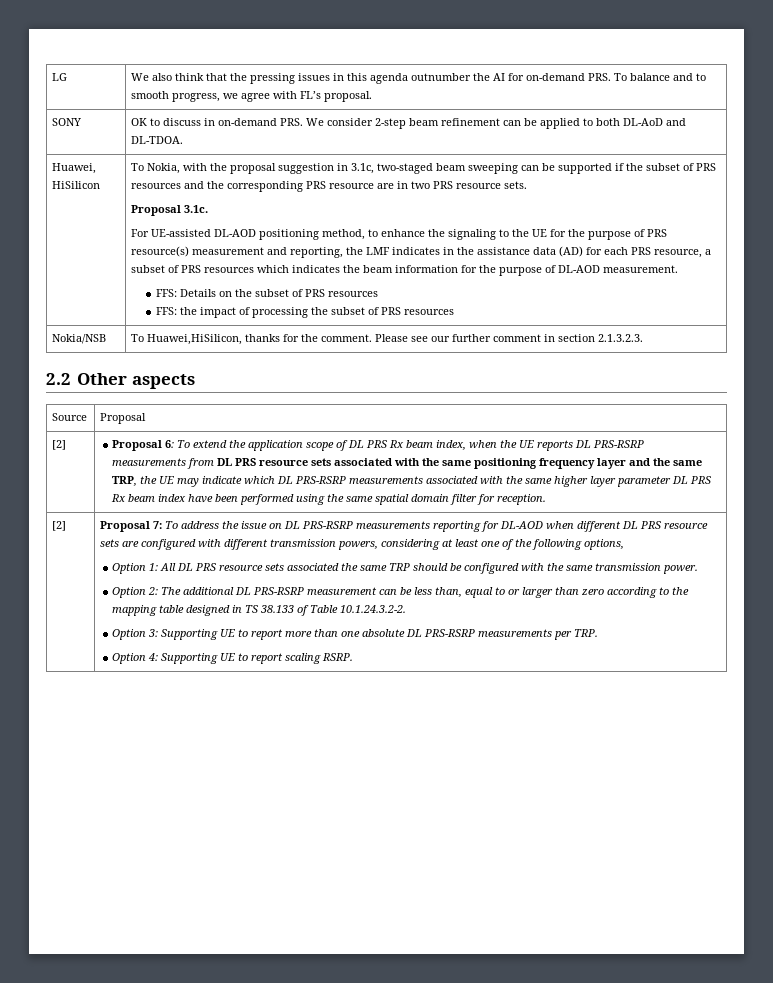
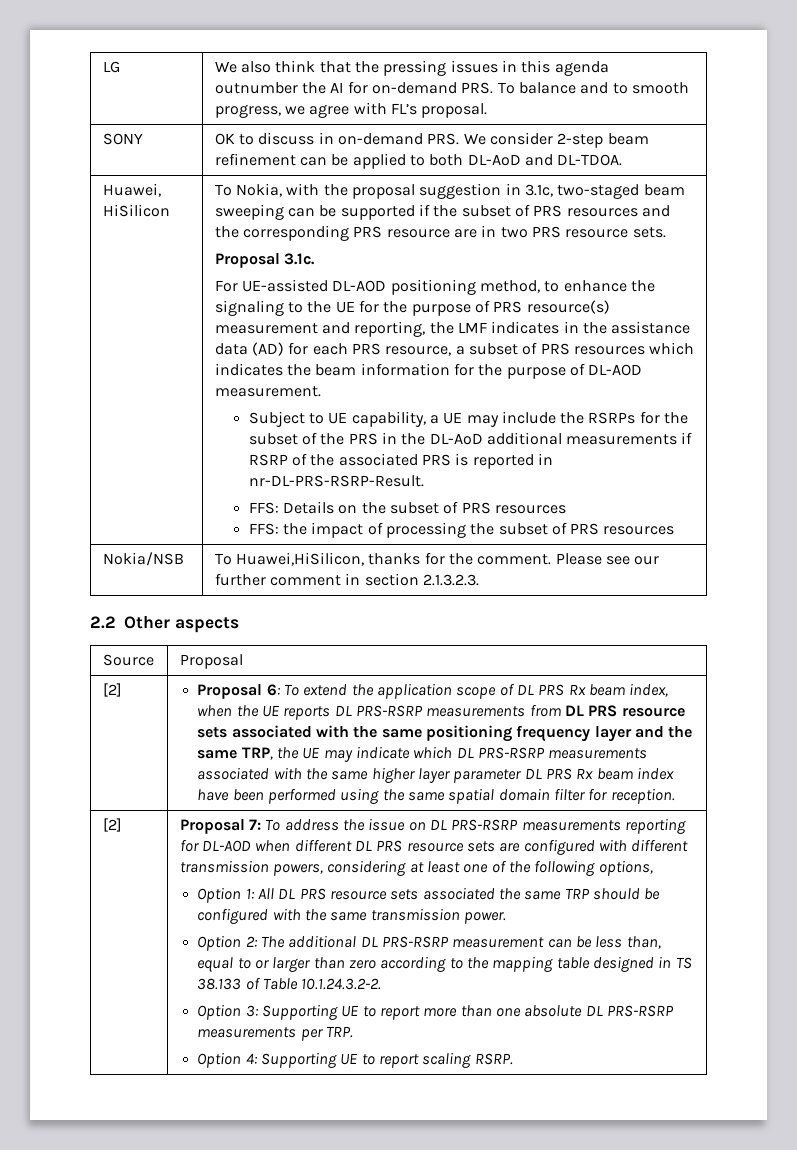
+ Subject to UE capability, a UE may include the RSRPs for the subset of the PRS in the DL-AoD additional measurements if RSRP of the associated PRS is reported in nr-DL-PRS-RSRP-Result.

